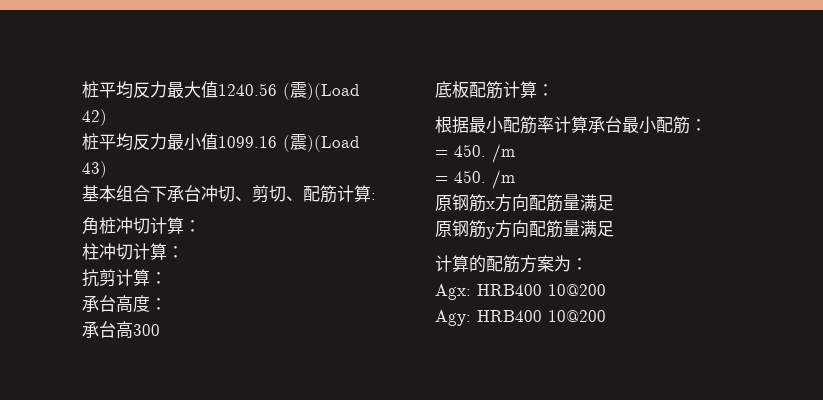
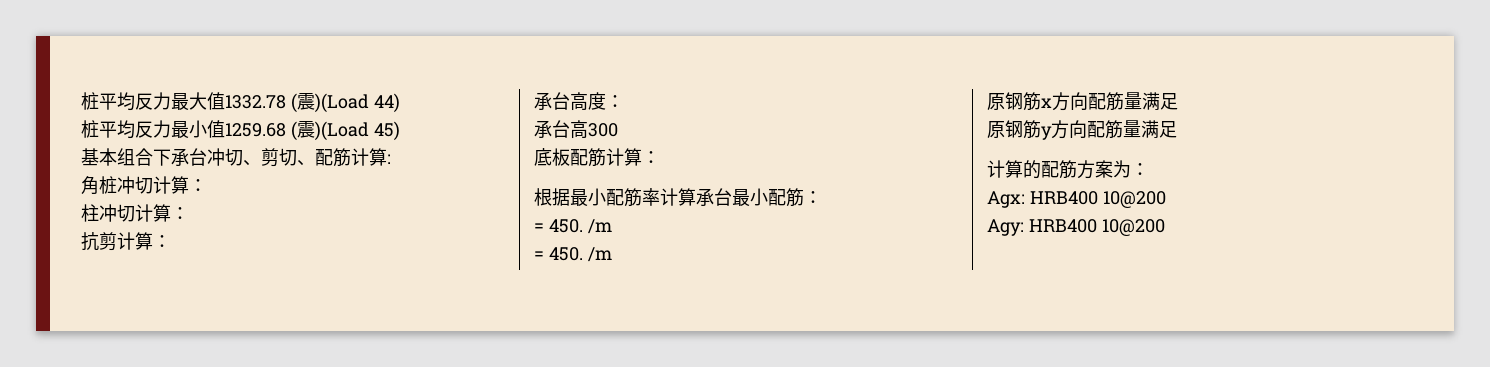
- 桩平均反力最大值1240.56 (震)(Load 42)
+ 桩平均反力最大值1332.78 (震)(Load 44)
- 桩平均反力最小值1099.16 (震)(Load 43)
+ 桩平均反力最小值1259.68 (震)(Load 45)

